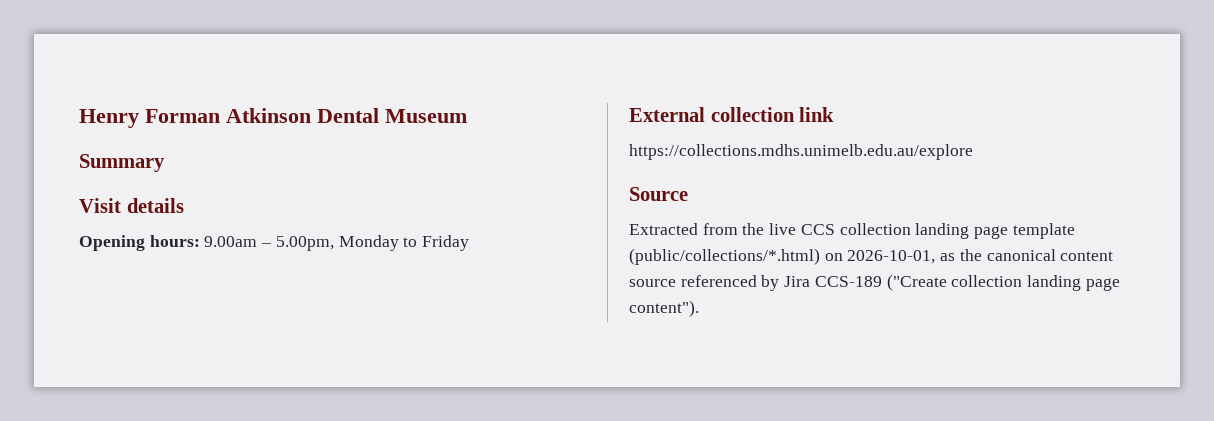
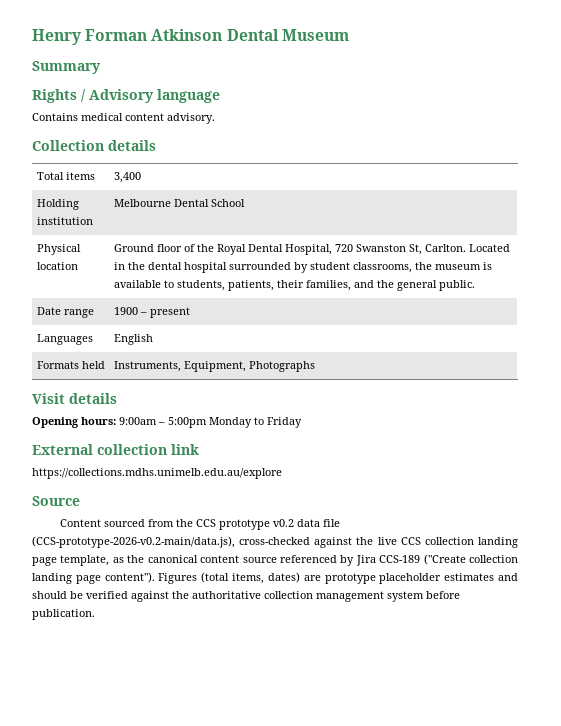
+ Rights / Advisory language
+ Contains medical content advisory.
+ Collection details
+ Total items | 3,400
+ Holding institution | Melbourne Dental School
+ Physical location | Ground floor of the Royal Dental Hospital, 720 Swanston St, Carlton. Located in the dental hospital surrounded by student classrooms, the museum is available to students, patients, their families, and the general public.
+ Date range | 1900 – present
+ Languages | English
+ Formats held | Instruments, Equipment, Photographs
- Opening hours: 9.00am – 5.00pm, Monday to Friday
+ Opening hours: 9:00am – 5:00pm Monday to Friday
- Extracted from the live CCS collection landing page template (public/collections/*.html) on 2026-10-01, as the canonical content source referenced by Jira CCS-189 ("Create collection landing page content").
+ Content sourced from the CCS prototype v0.2 data file (CCS-prototype-2026-v0.2-main/data.js), cross-checked against the live CCS collection landing page template, as the canonical content source referenced by Jira CCS-189 ("Create collection landing page content").
+ Figures (total items, dates) are prototype placeholder estimates and should be verified against the authoritative collection management system before publication.

